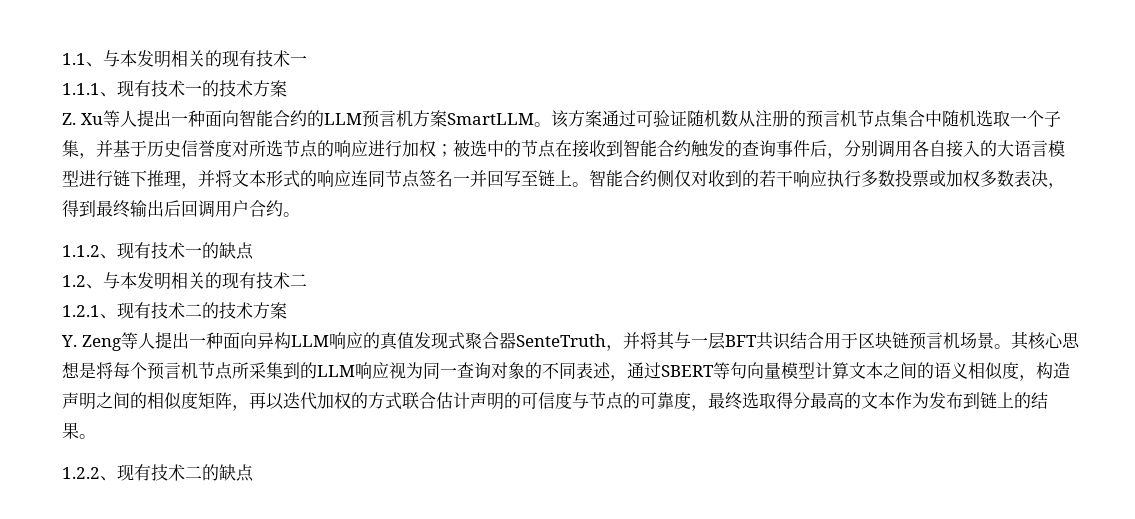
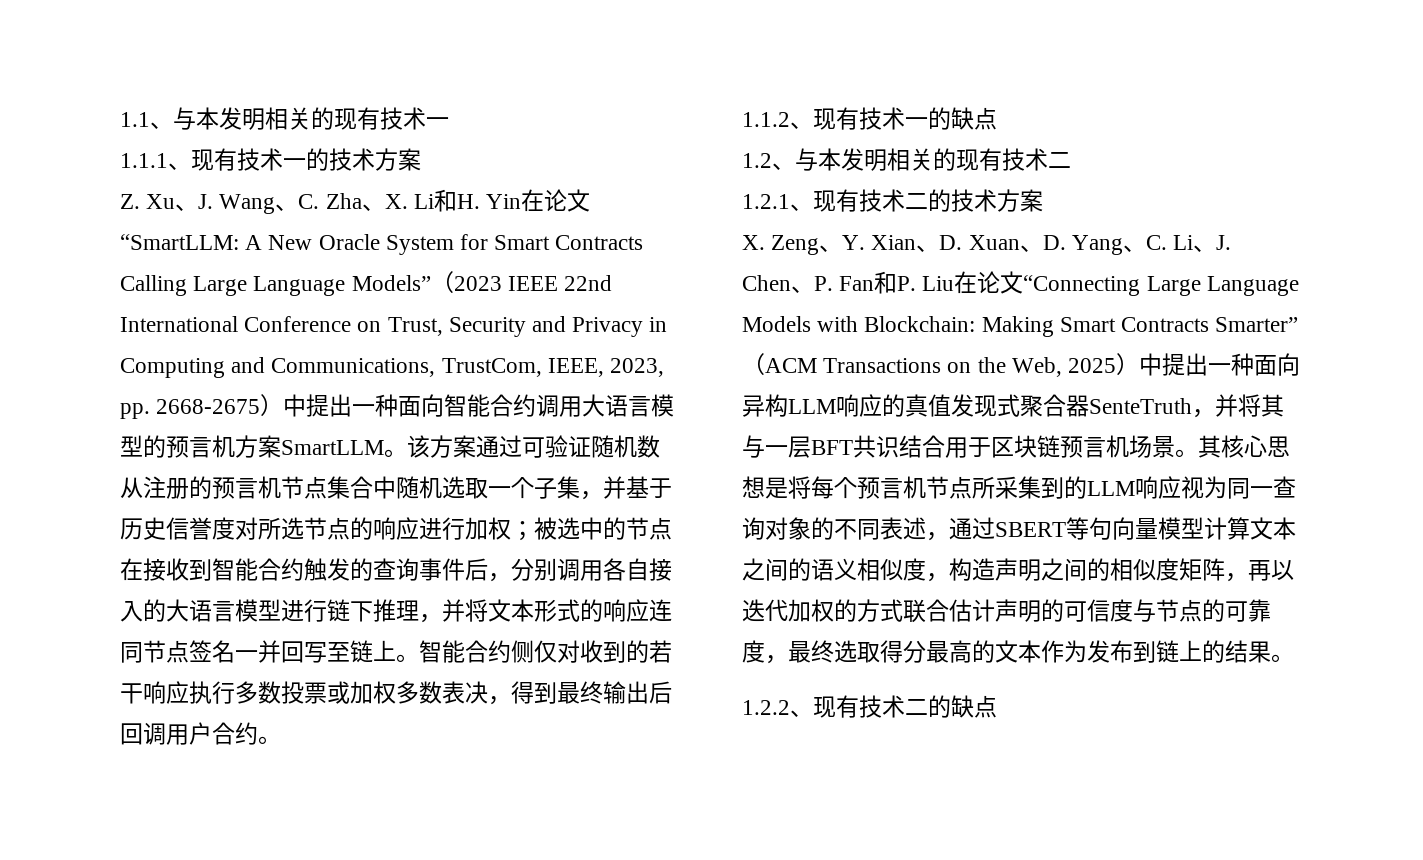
- Z. Xu等人提出一种面向智能合约的LLM预言机方案SmartLLM。
+ Z. Xu、J. Wang、C. Zha、X. Li和H. Yin在论文“SmartLLM: A New Oracle System for Smart Contracts Calling Large Language Models”（2023 IEEE 22nd International Conference on Trust, Security and Privacy in Computing and Communications, TrustCom, IEEE, 2023, pp. 2668-2675）中提出一种面向智能合约调用大语言模型的预言机方案SmartLLM。
- Y. Zeng等人提出一种面向异构LLM响应的真值发现式聚合器SenteTruth，并将其与一层BFT共识结合用于区块链预言机场景。
+ X. Zeng、Y. Xian、D. Xuan、D. Yang、C. Li、J. Chen、P. Fan和P. Liu在论文“Connecting Large Language Models with Blockchain: Making Smart Contracts Smarter”（ACM Transactions on the Web, 2025）中提出一种面向异构LLM响应的真值发现式聚合器SenteTruth，并将其与一层BFT共识结合用于区块链预言机场景。

